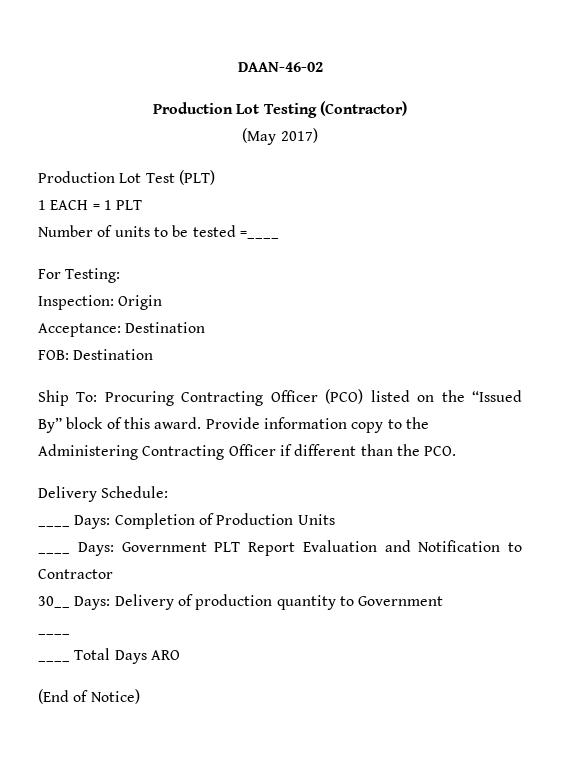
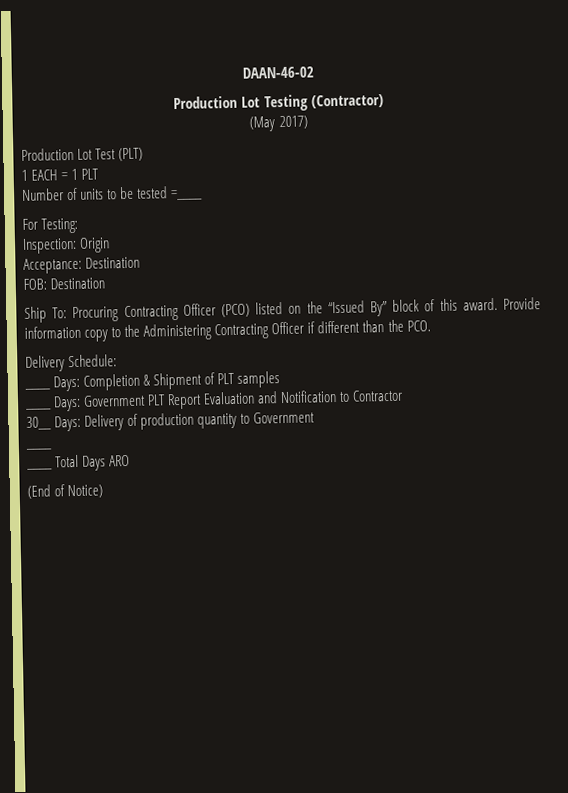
- ____ Days: Completion of Production Units
+ ____ Days: Completion & Shipment of PLT samples

